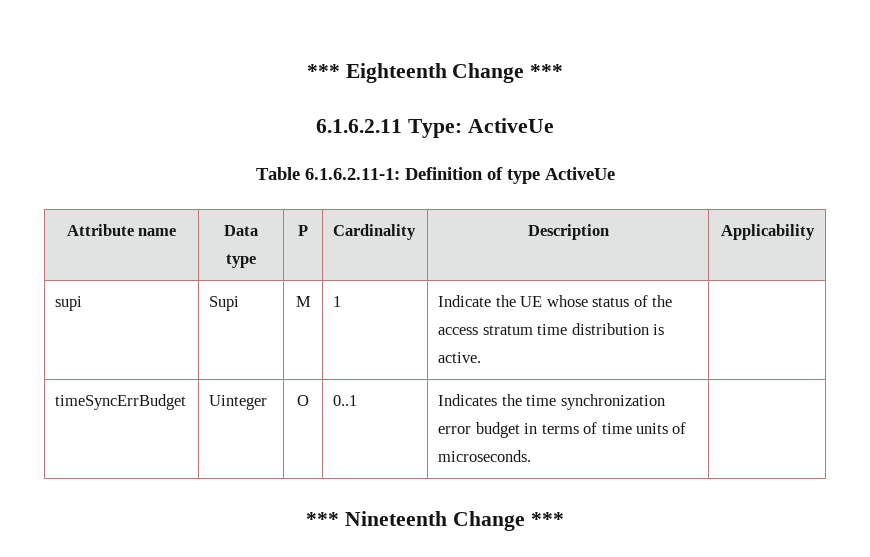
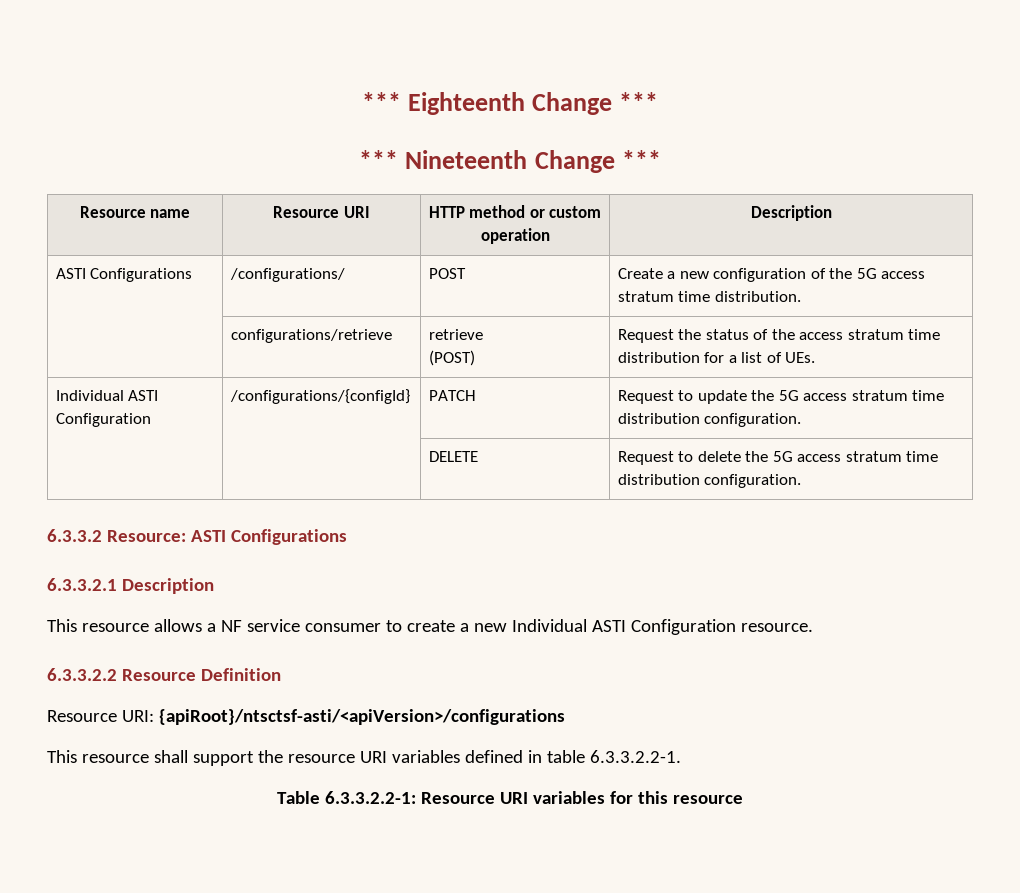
- 6.1.6.2.11 Type: ActiveUe
- Table 6.1.6.2.11-1: Definition of type ActiveUe
- Attribute name | Data type | P | Cardinality | Description | Applicability
- supi | Supi | M | 1 | Indicate the UE whose status of the access stratum time distribution is active. |
- timeSyncErrBudget | Uinteger | O | 0..1 | Indicates the time synchronization error budget in terms of time units of microseconds. |
  *** Nineteenth Change ***
+ Resource name | Resource URI | HTTP method or custom operation | Description
+ ASTI Configurations | /configurations/ | POST | Create a new configuration of the 5G access stratum time distribution.
+ | configurations/retrieve | retrieve
+ (POST) | Request the status of the access stratum time distribution for a list of UEs.
+ Individual ASTI Configuration | /configurations/{configId} | PATCH | Request to update the 5G access stratum time distribution configuration.
+ | | DELETE | Request to delete the 5G access stratum time distribution configuration.
+ 6.3.3.2 Resource: ASTI Configurations
+ 6.3.3.2.1 Description
+ This resource allows a NF service consumer to create a new Individual ASTI Configuration resource.
+ 6.3.3.2.2 Resource Definition
+ Resource URI: {apiRoot}/ntsctsf-asti/<apiVersion>/configurations
+ This resource shall support the resource URI variables defined in table 6.3.3.2.2-1.
+ Table 6.3.3.2.2-1: Resource URI variables for this resource

